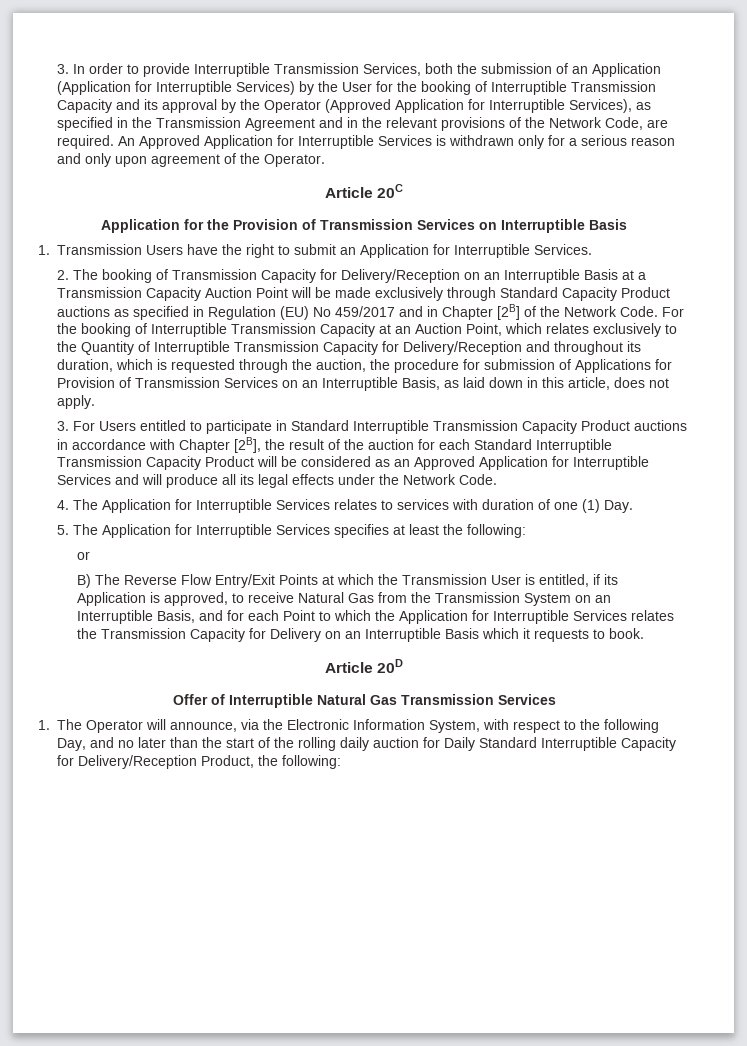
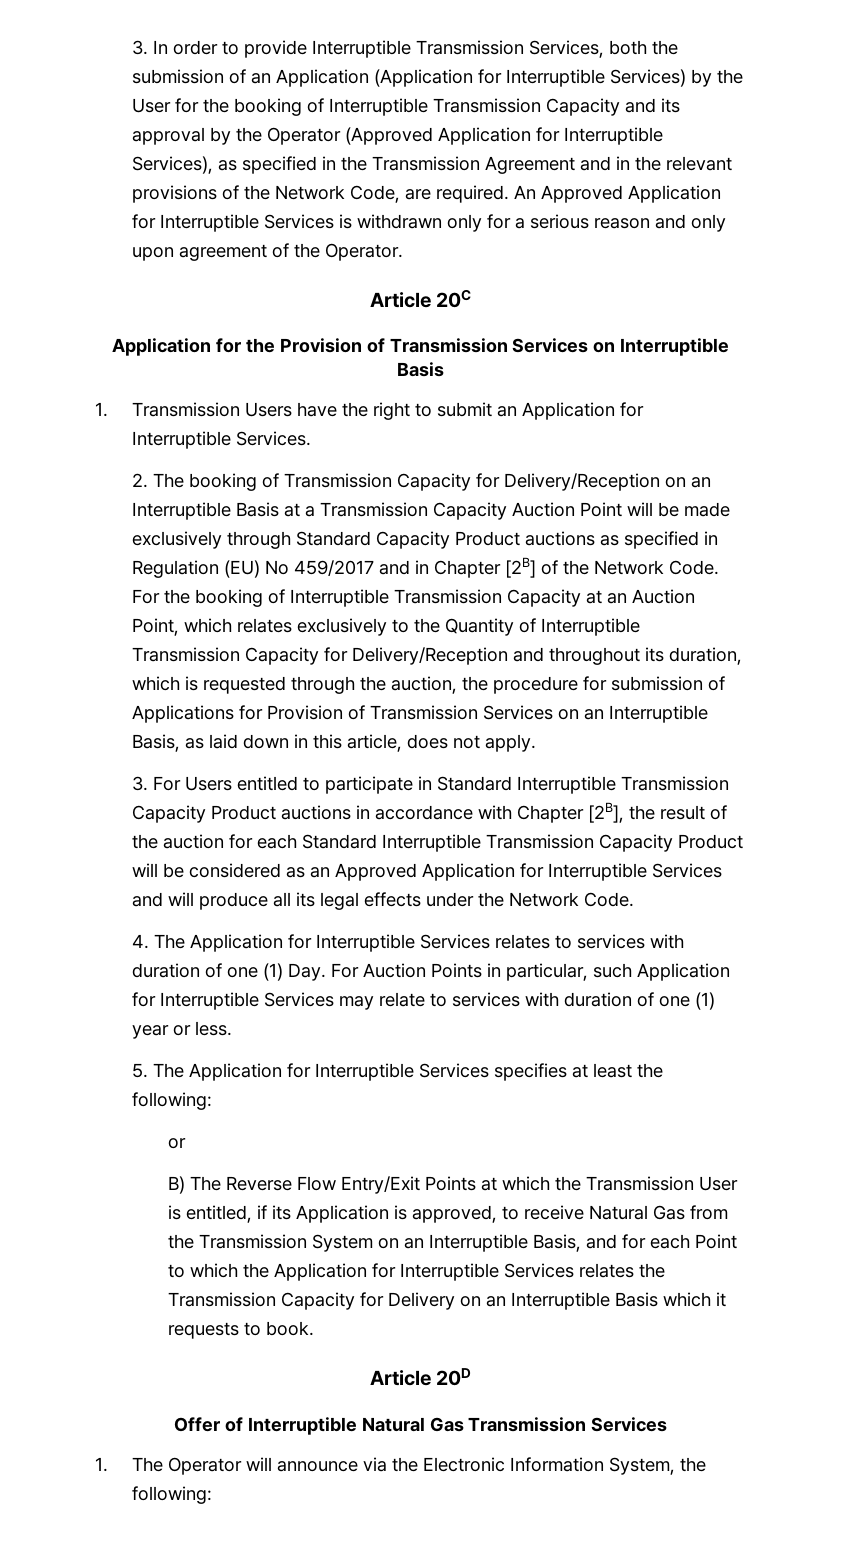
- 4. The Application for Interruptible Services relates to services with duration of one (1) Day.
+ 4. The Application for Interruptible Services relates to services with duration of one (1) Day. For Auction Points in particular, such Application for Interruptible Services may relate to services with duration of one (1) year or less.
- 1. The Operator will announce, via the Electronic Information System, with respect to the following Day, and no later than the start of the rolling daily auction for Daily Standard Interruptible Capacity for Delivery/Reception Product, the following:
+ 1. The Operator will announce via the Electronic Information System, the following:

